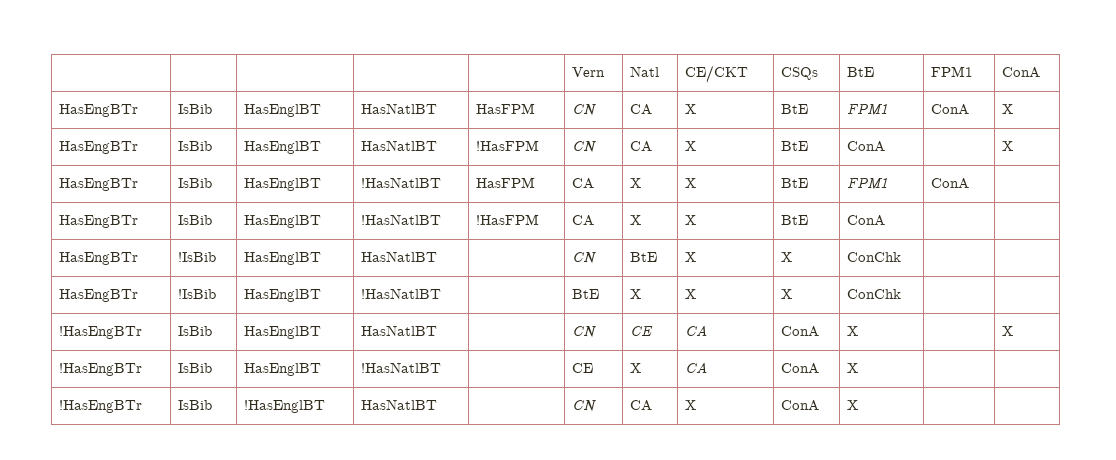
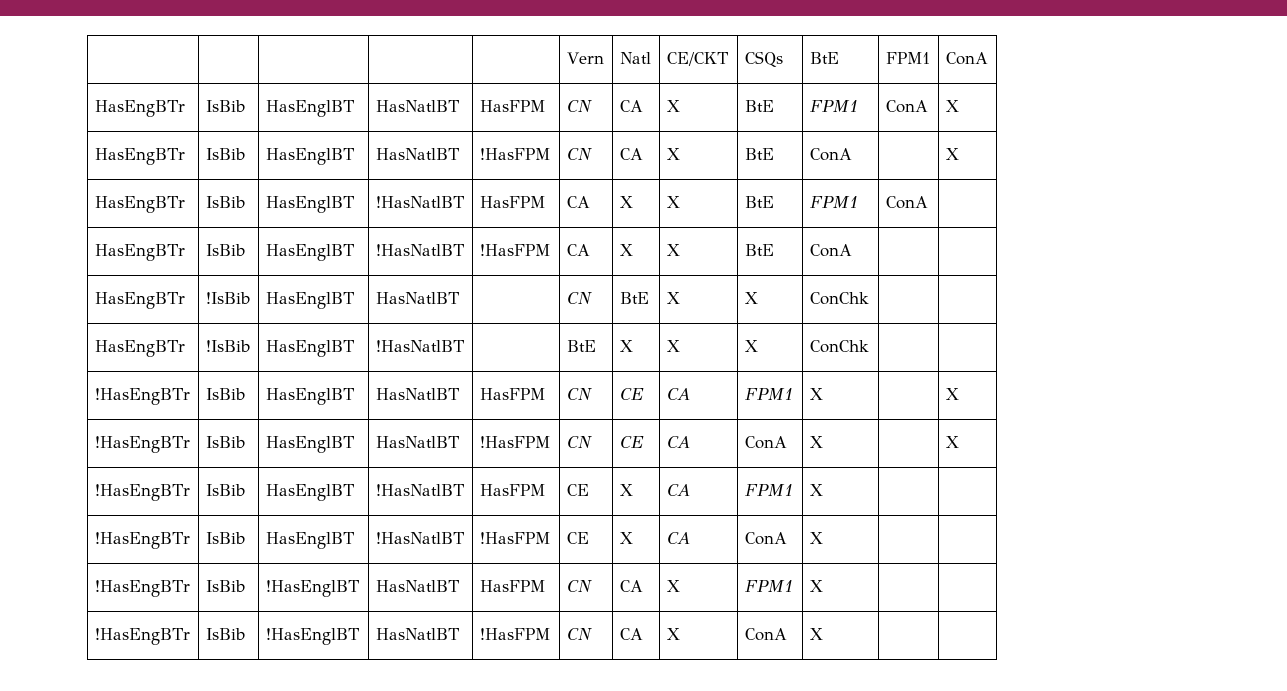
- !HasEngBTr | IsBib | HasEnglBT | HasNatlBT | | CN | CE | CA | ConA | X | | X
+ !HasEngBTr | IsBib | HasEnglBT | HasNatlBT | HasFPM | CN | CE | CA | FPM1 | X | | X
+ !HasEngBTr | IsBib | HasEnglBT | HasNatlBT | !HasFPM | CN | CE | CA | ConA | X | | X
- !HasEngBTr | IsBib | HasEnglBT | !HasNatlBT | | CE | X | CA | ConA | X | |
+ !HasEngBTr | IsBib | HasEnglBT | !HasNatlBT | HasFPM | CE | X | CA | FPM1 | X | |
+ !HasEngBTr | IsBib | HasEnglBT | !HasNatlBT | !HasFPM | CE | X | CA | ConA | X | |
- !HasEngBTr | IsBib | !HasEnglBT | HasNatlBT | | CN | CA | X | ConA | X | |
+ !HasEngBTr | IsBib | !HasEnglBT | HasNatlBT | HasFPM | CN | CA | X | FPM1 | X | |
+ !HasEngBTr | IsBib | !HasEnglBT | HasNatlBT | !HasFPM | CN | CA | X | ConA | X | |

